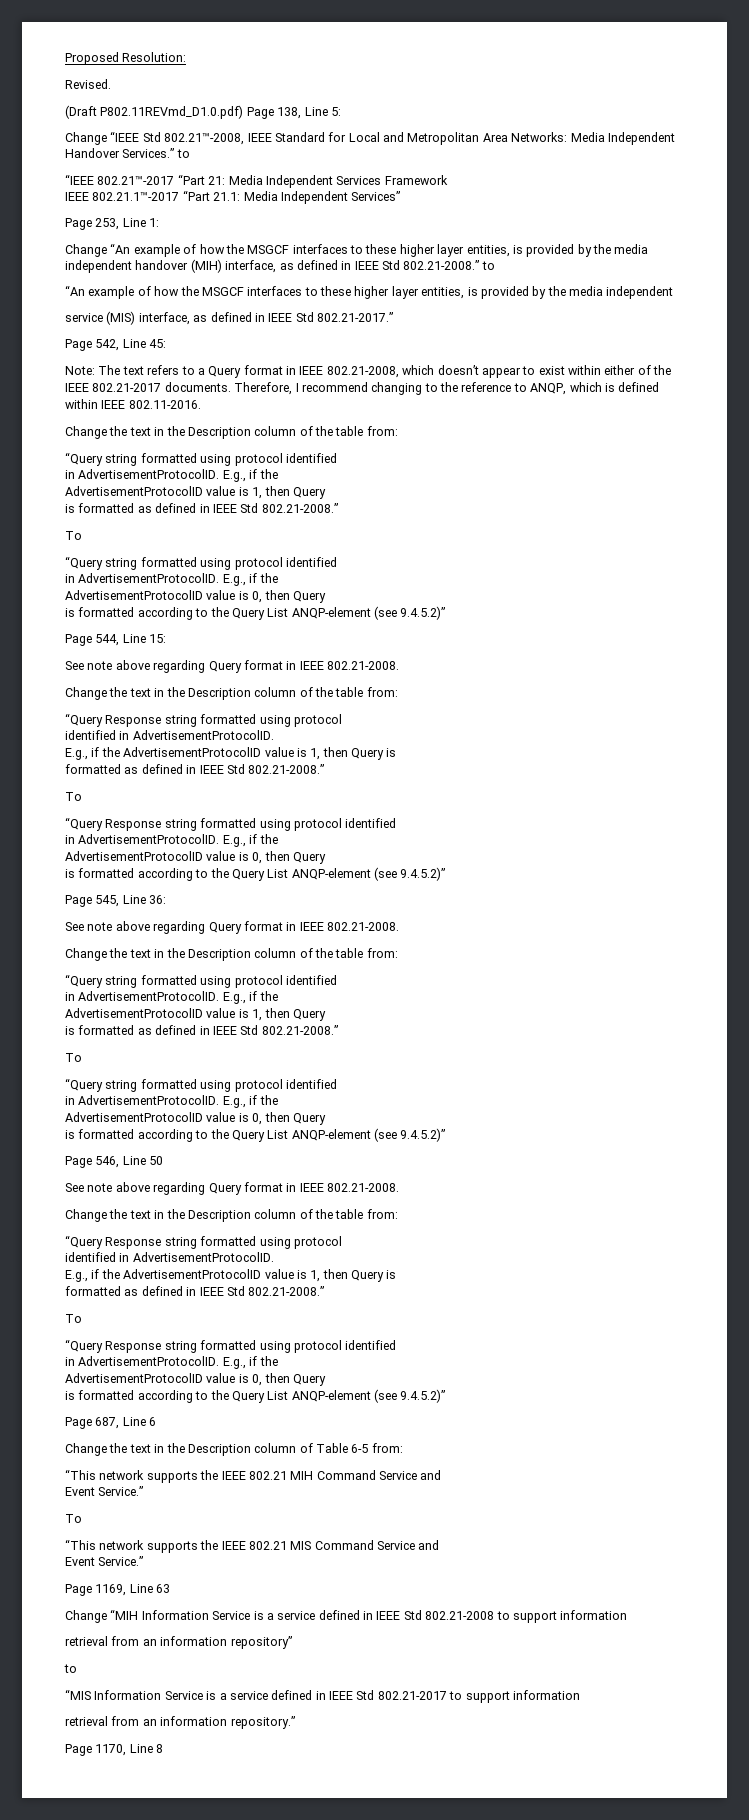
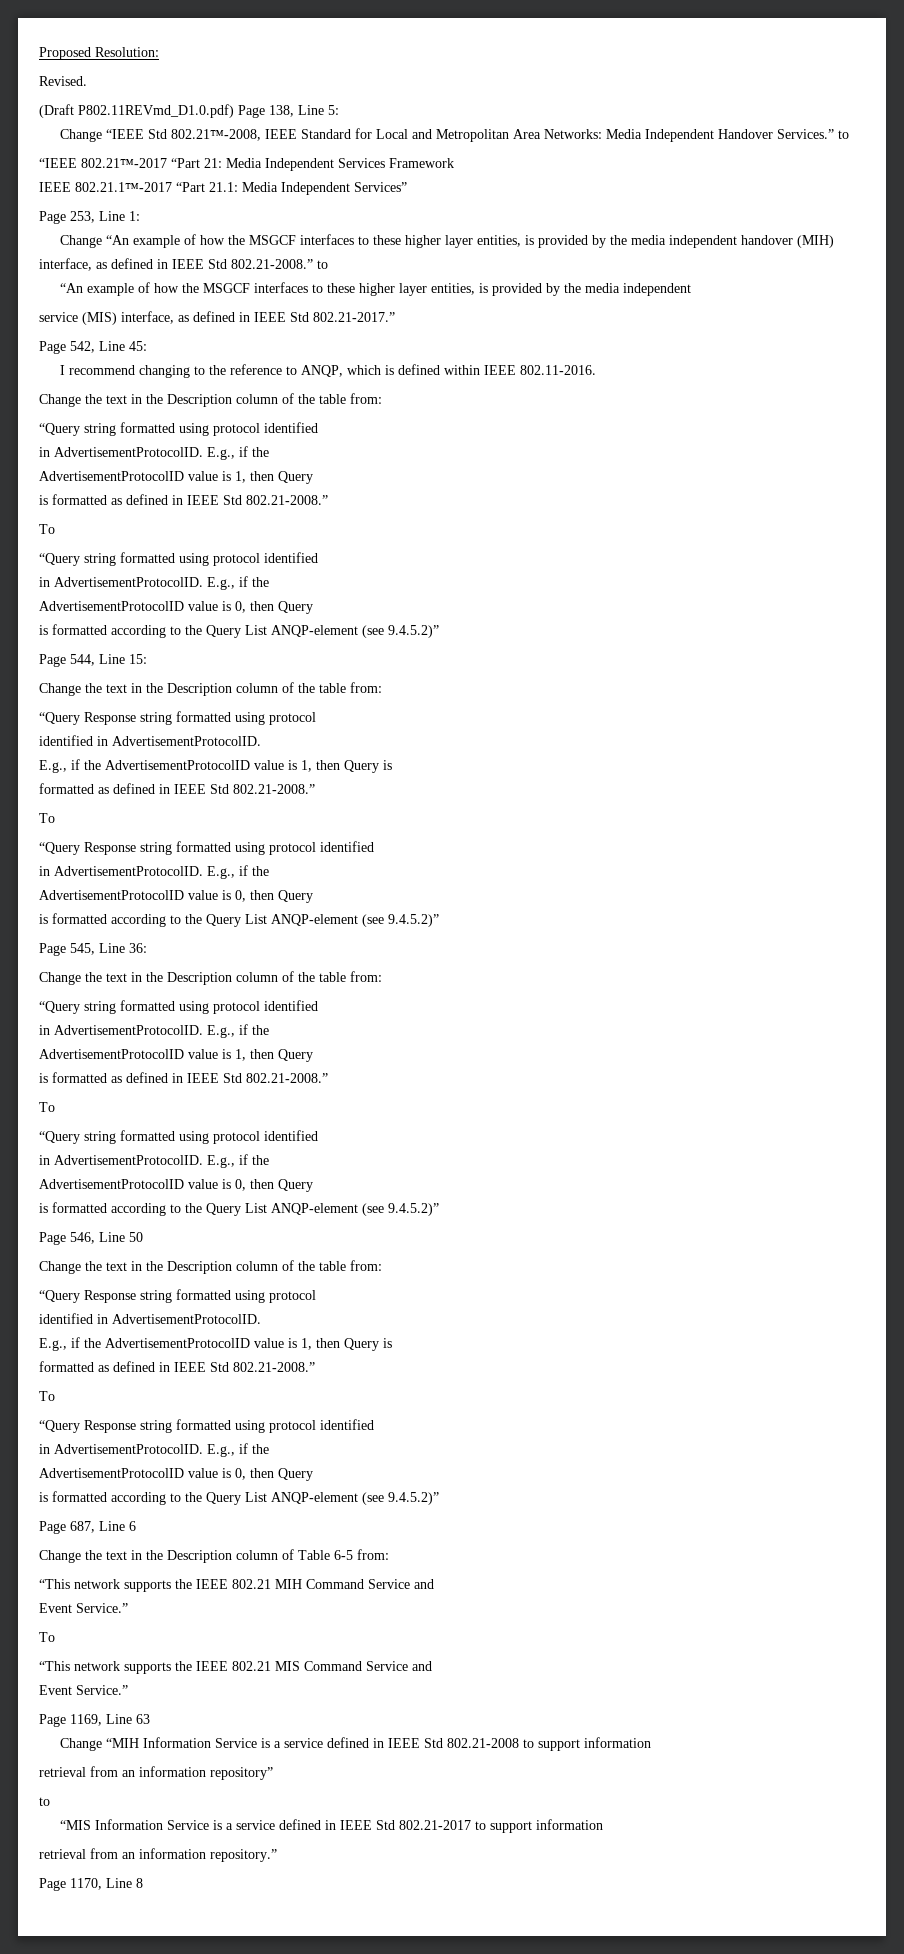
- Note: The text refers to a Query format in IEEE 802.21-2008, which doesn’t appear to exist within either of the IEEE 802.21-2017 documents. Therefore, I recommend changing to the reference to ANQP, which is defined within IEEE 802.11-2016.
+ I recommend changing to the reference to ANQP, which is defined within IEEE 802.11-2016.
  Page 544, Line 15:
- See note above regarding Query format in IEEE 802.21-2008.
  Page 545, Line 36:
- See note above regarding Query format in IEEE 802.21-2008.
  Page 546, Line 50
- See note above regarding Query format in IEEE 802.21-2008.

